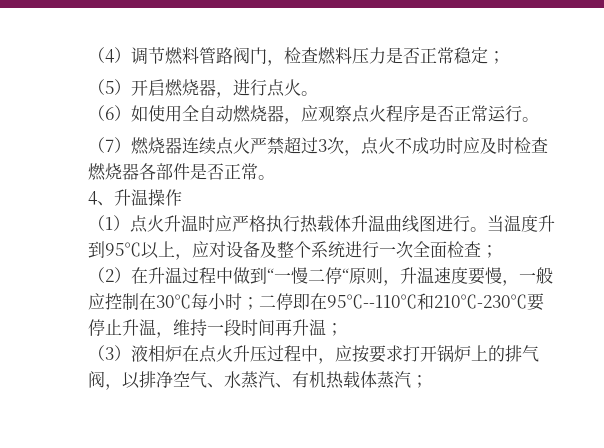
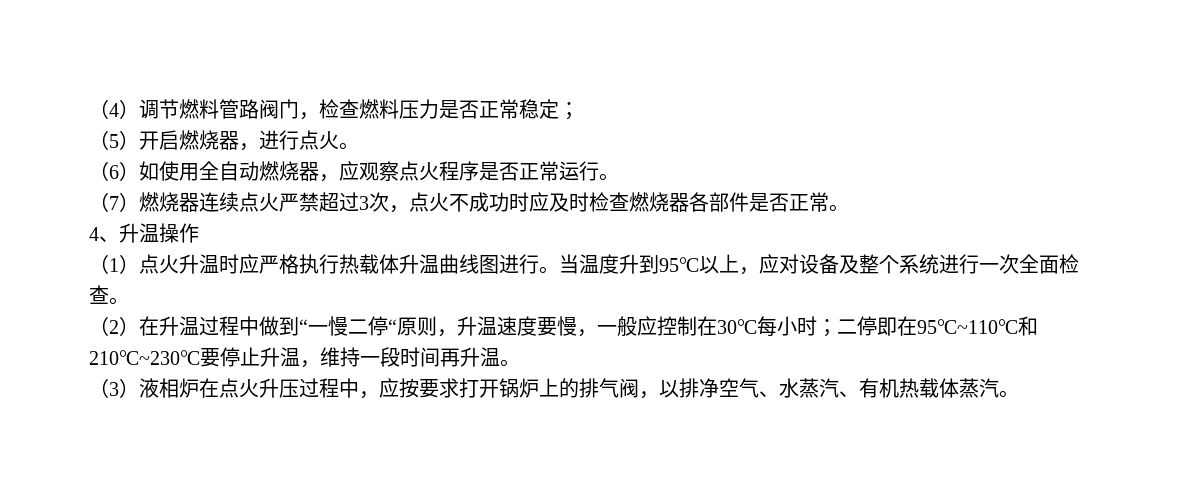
- 当温度升到95℃以上，应对设备及整个系统进行一次全面检查；
+ 当温度升到95℃以上，应对设备及整个系统进行一次全面检查。
- （2）在升温过程中做到“一慢二停“原则，升温速度要慢，一般应控制在30℃每小时；二停即在95℃--110℃和210℃-230℃要停止升温，维持一段时间再升温；
+ （2）在升温过程中做到“一慢二停“原则，升温速度要慢，一般应控制在30℃每小时；二停即在95℃~110℃和210℃~230℃要停止升温，维持一段时间再升温。
- （3）液相炉在点火升压过程中，应按要求打开锅炉上的排气阀，以排净空气、水蒸汽、有机热载体蒸汽；
+ （3）液相炉在点火升压过程中，应按要求打开锅炉上的排气阀，以排净空气、水蒸汽、有机热载体蒸汽。

